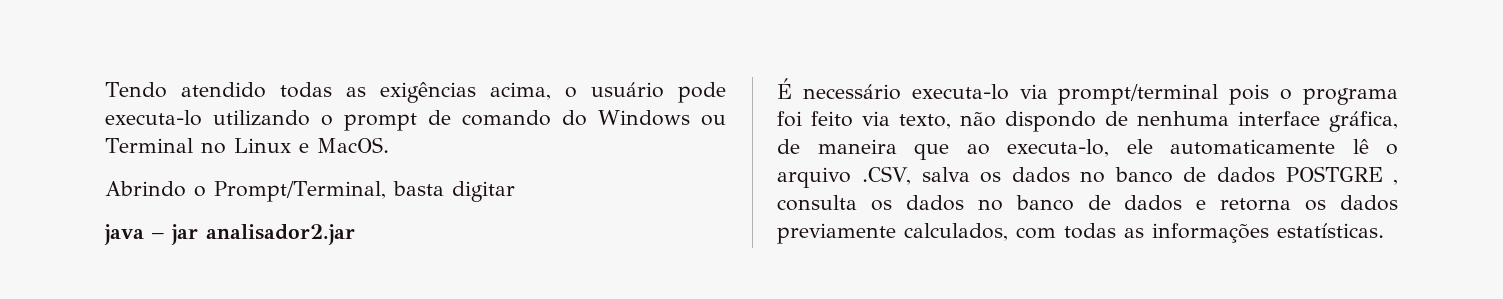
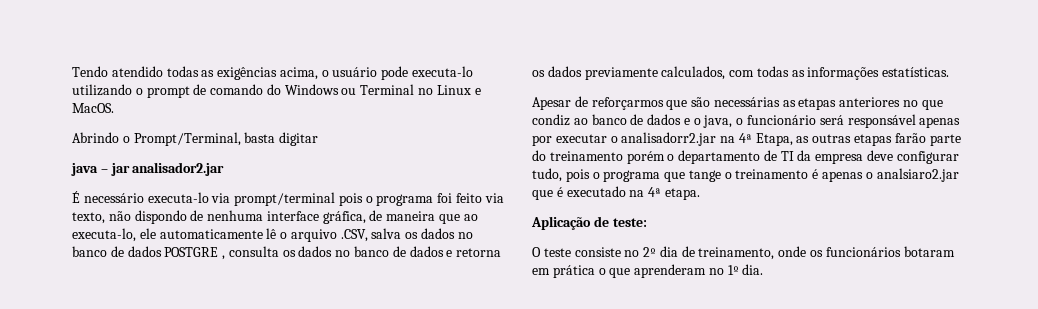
+ Apesar de reforçarmos que são necessárias as etapas anteriores no que condiz ao banco de dados e o java, o funcionário será responsável apenas por executar o analisadorr2.jar na 4ª Etapa, as outras etapas farão parte do treinamento porém o departamento de TI da empresa deve configurar tudo, pois o programa que tange o treinamento é apenas o analsiaro2.jar que é executado na 4ª etapa.
+ Aplicação de teste:
+ O teste consiste no 2º dia de treinamento, onde os funcionários botaram em prática o que aprenderam no 1º dia.

